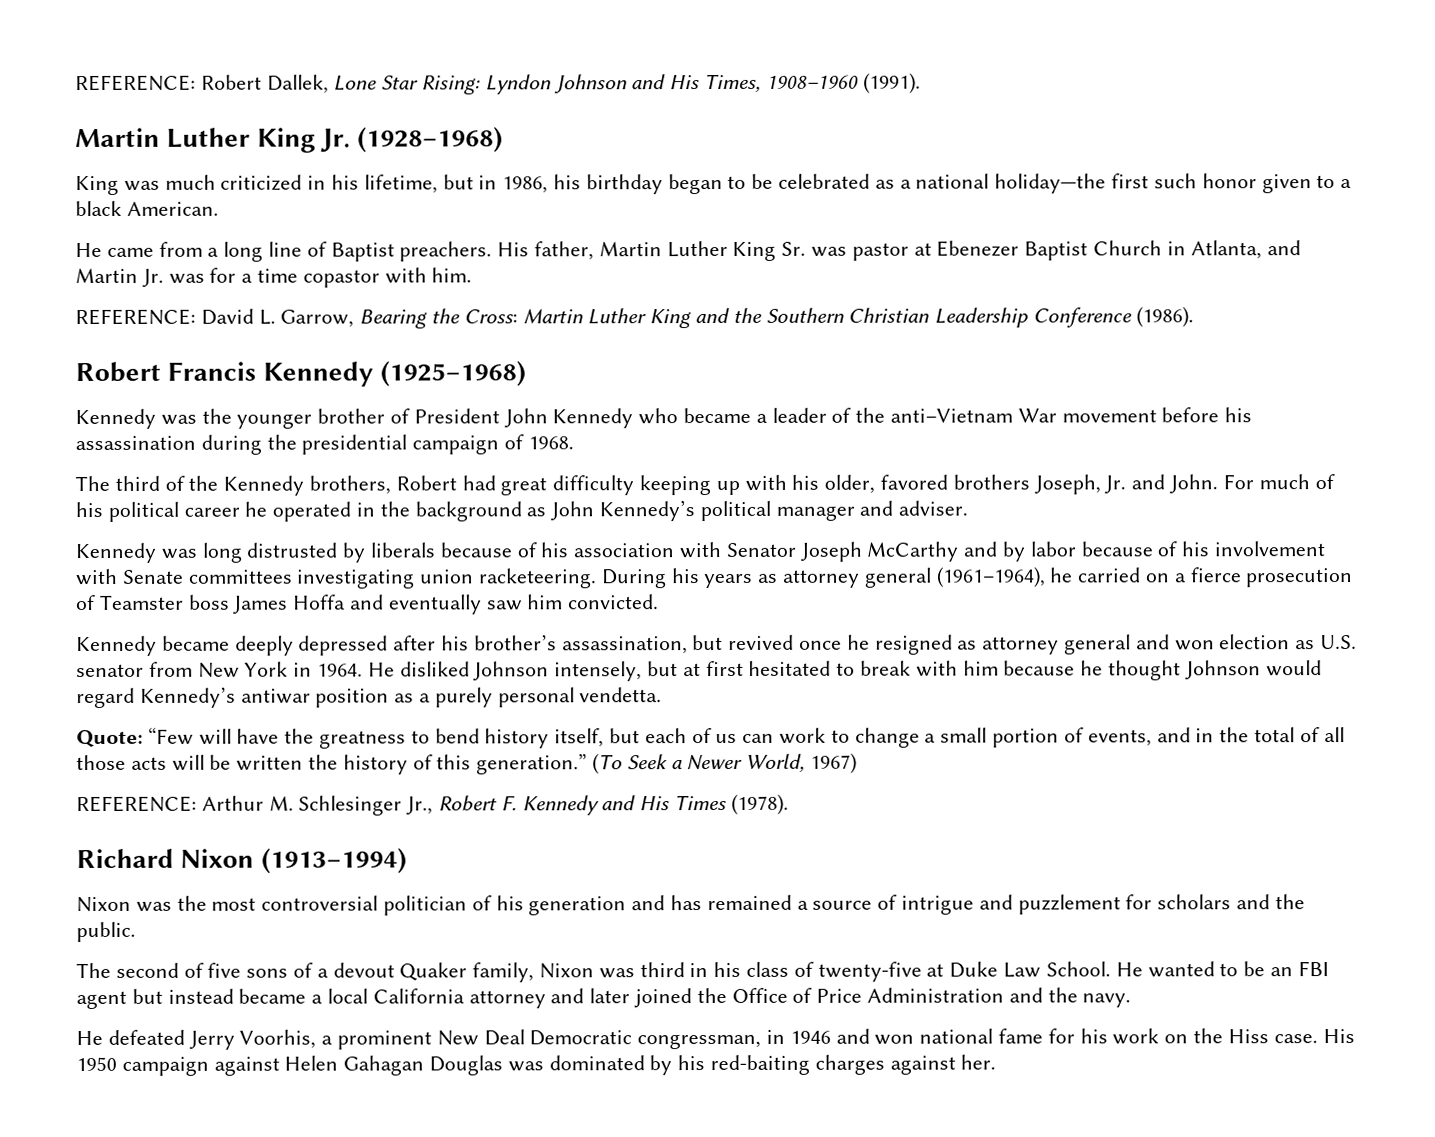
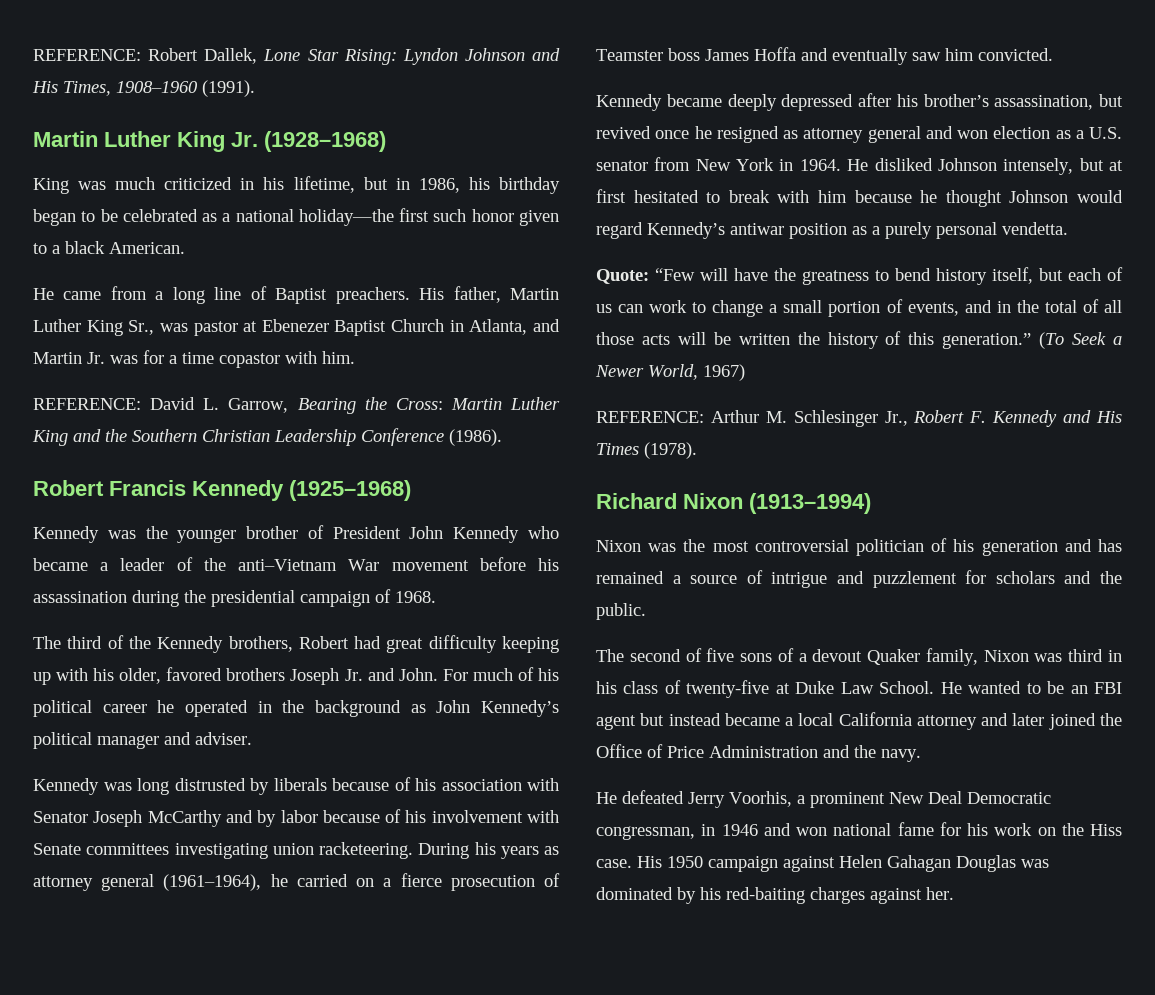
- His father, Martin Luther King Sr. was pastor at Ebenezer Baptist Church in Atlanta, and Martin Jr. was for a time copastor with him.
+ His father, Martin Luther King Sr., was pastor at Ebenezer Baptist Church in Atlanta, and Martin Jr. was for a time copastor with him.
- The third of the Kennedy brothers, Robert had great difficulty keeping up with his older, favored brothers Joseph, Jr. and John.
+ The third of the Kennedy brothers, Robert had great difficulty keeping up with his older, favored brothers Joseph Jr. and John.
- Kennedy became deeply depressed after his brother’s assassination, but revived once he resigned as attorney general and won election as U.S. senator from New York in 1964.
+ Kennedy became deeply depressed after his brother’s assassination, but revived once he resigned as attorney general and won election as a U.S. senator from New York in 1964.

